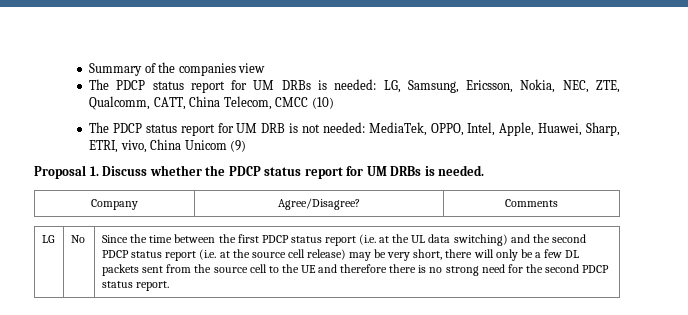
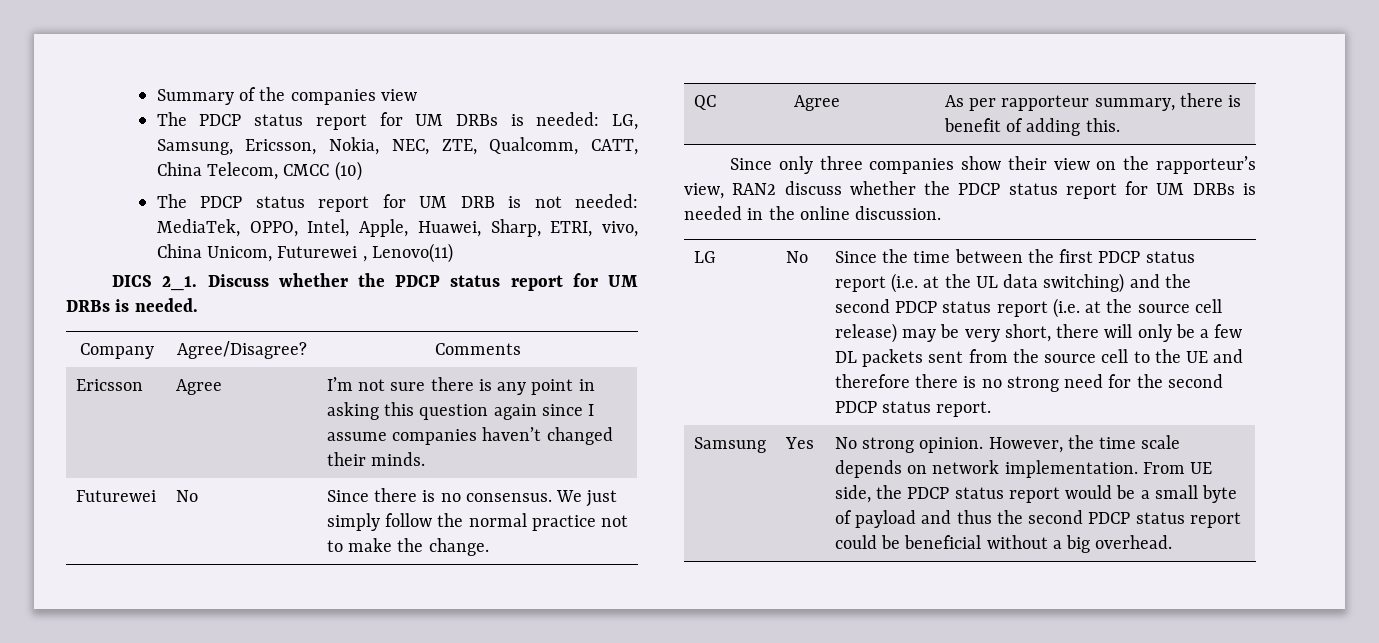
- The PDCP status report for UM DRB is not needed: MediaTek, OPPO, Intel, Apple, Huawei, Sharp, ETRI, vivo, China Unicom (9)
- Proposal 1. Discuss whether the PDCP status report for UM DRBs is needed.
+ The PDCP status report for UM DRB is not needed: MediaTek, OPPO, Intel, Apple, Huawei, Sharp, ETRI, vivo, China Unicom, Futurewei , Lenovo(11)
+ DICS 2_1. Discuss whether the PDCP status report for UM DRBs is needed.
+ Ericsson | Agree | I’m not sure there is any point in asking this question again since I assume companies haven’t changed their minds.
+ Futurewei | No | Since there is no consensus. We just simply follow the normal practice not to make the change.
+ QC | Agree | As per rapporteur summary, there is benefit of adding this.
+ Since only three companies show their view on the rapporteur’s view, RAN2 discuss whether the PDCP status report for UM DRBs is needed in the online discussion.
+ Samsung | Yes | No strong opinion. However, the time scale depends on network implementation. From UE side, the PDCP status report would be a small byte of payload and thus the second PDCP status report could be beneficial without a big overhead.

